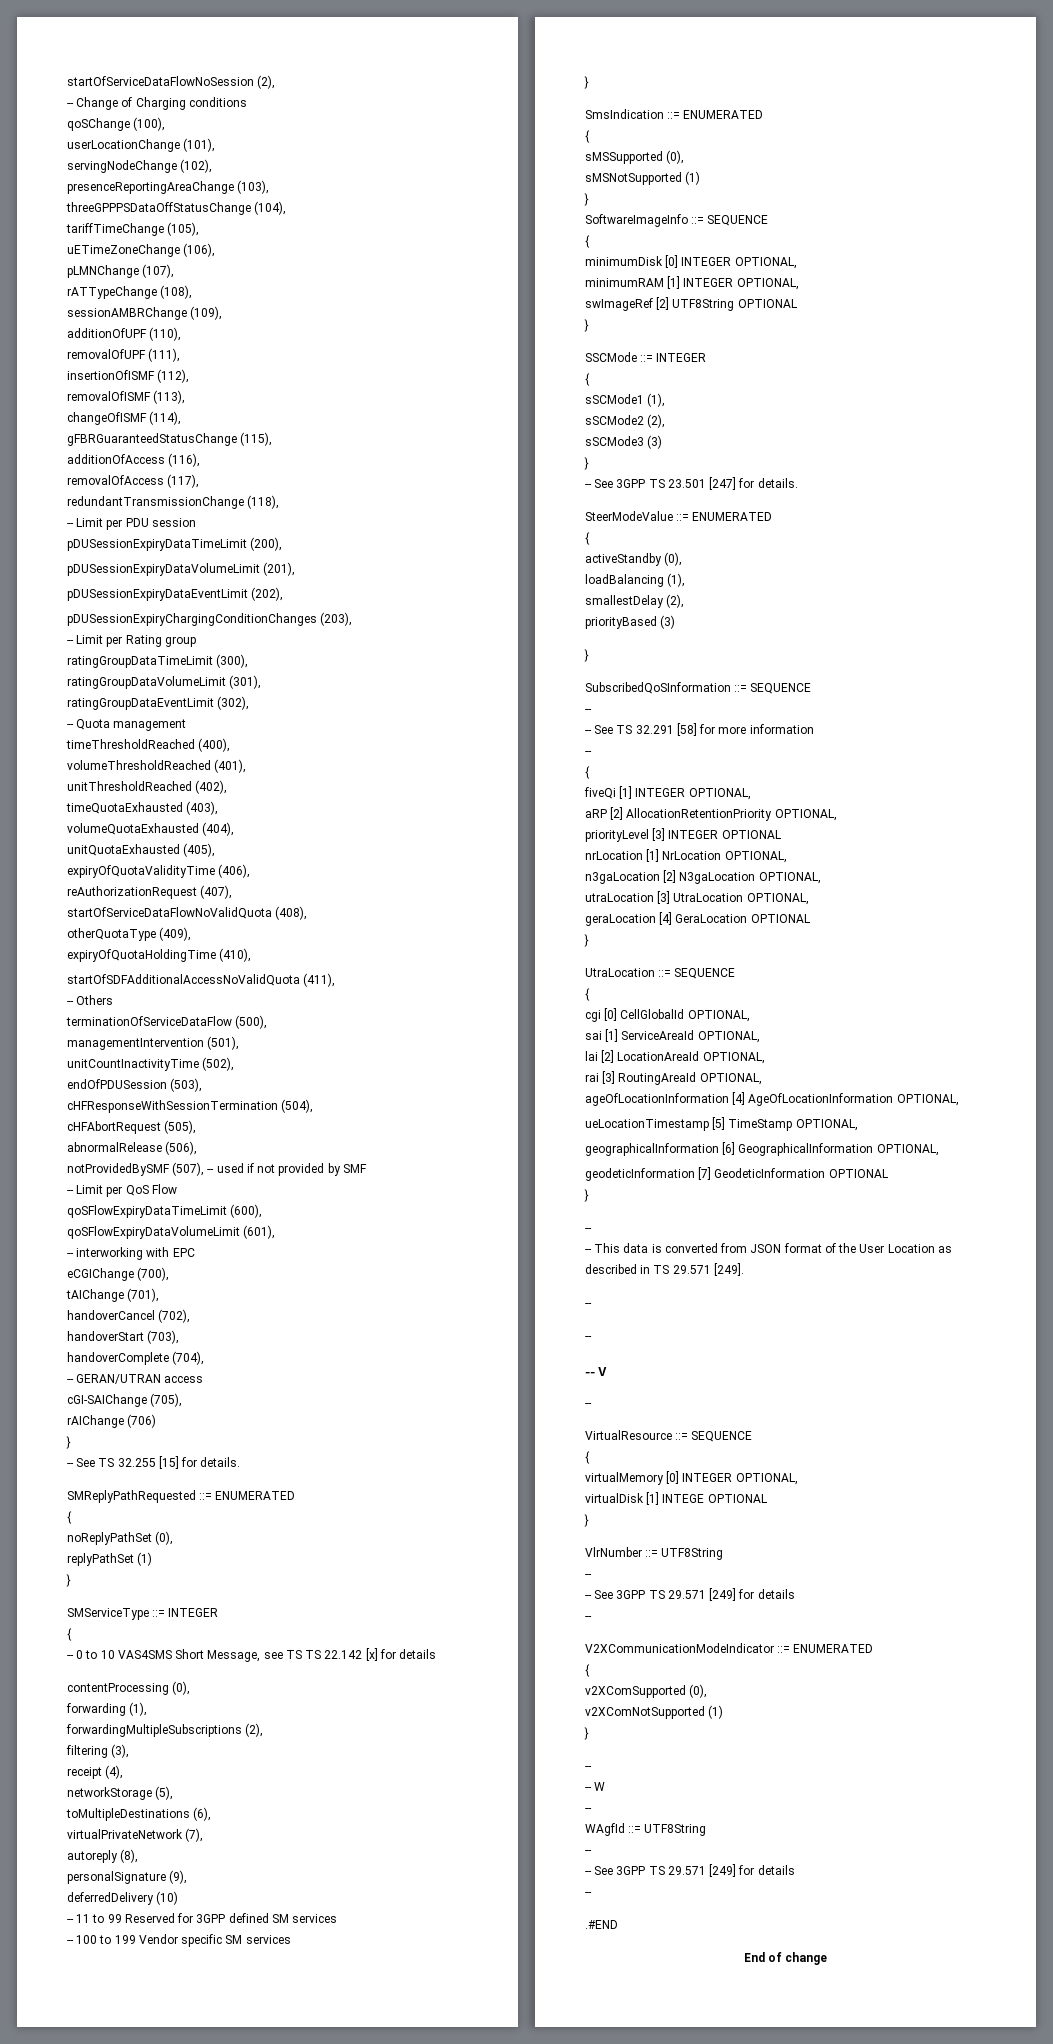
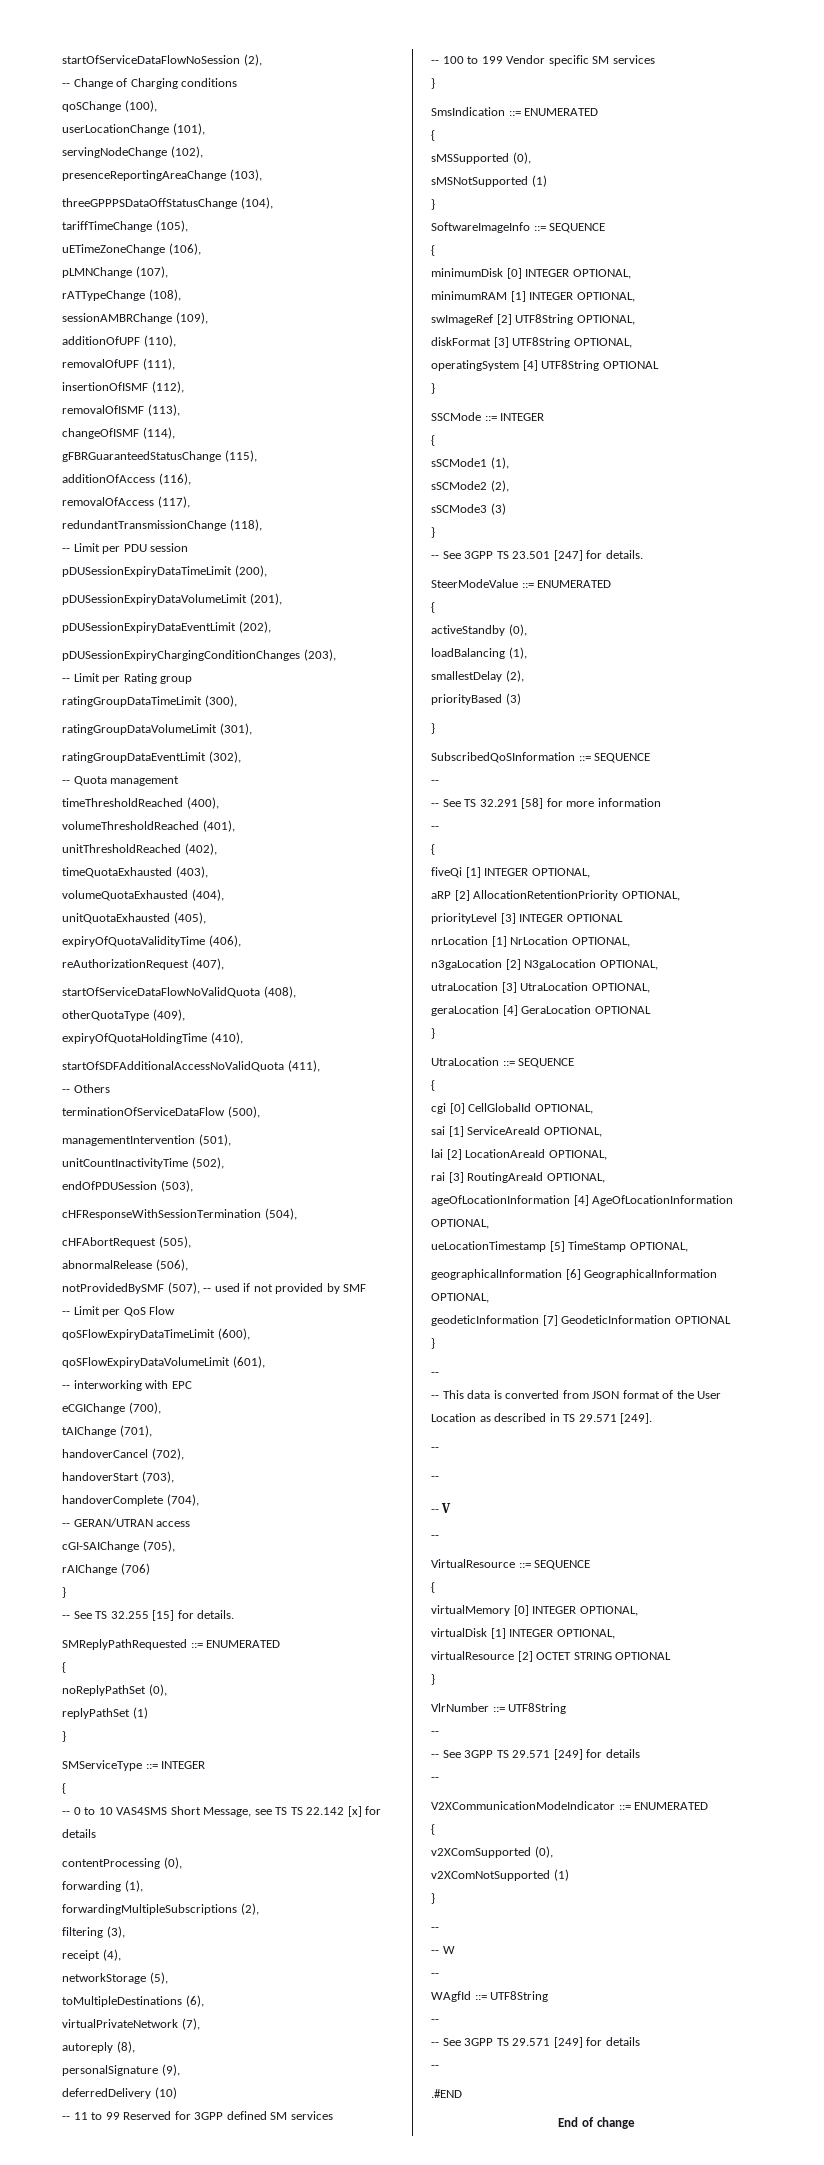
- swImageRef [2] UTF8String OPTIONAL
+ swImageRef [2] UTF8String OPTIONAL,
+ diskFormat [3] UTF8String OPTIONAL,
+ operatingSystem [4] UTF8String OPTIONAL
- virtualDisk [1] INTEGE OPTIONAL
+ virtualDisk [1] INTEGER OPTIONAL,
+ virtualResource [2] OCTET STRING OPTIONAL

